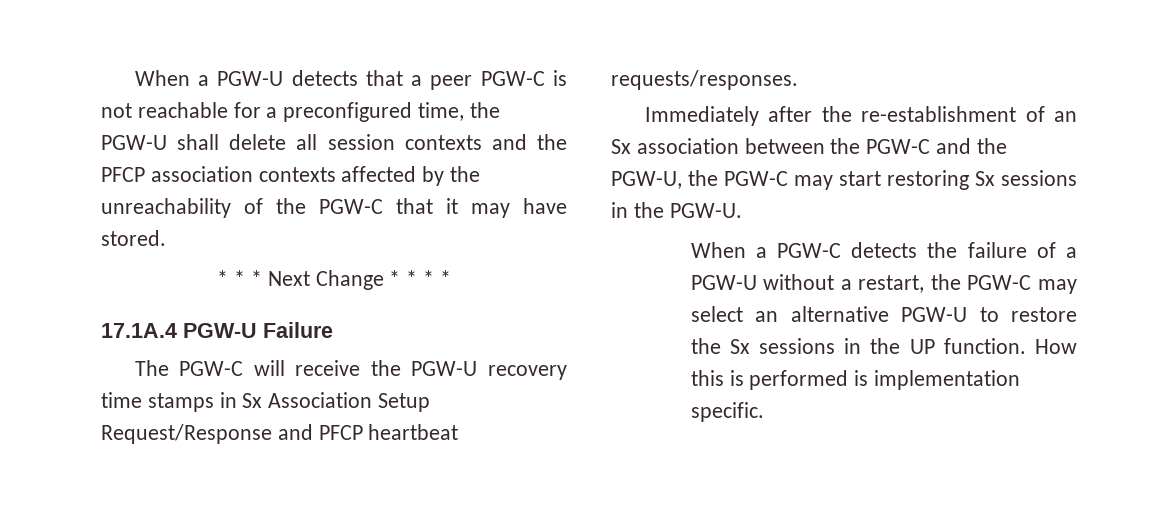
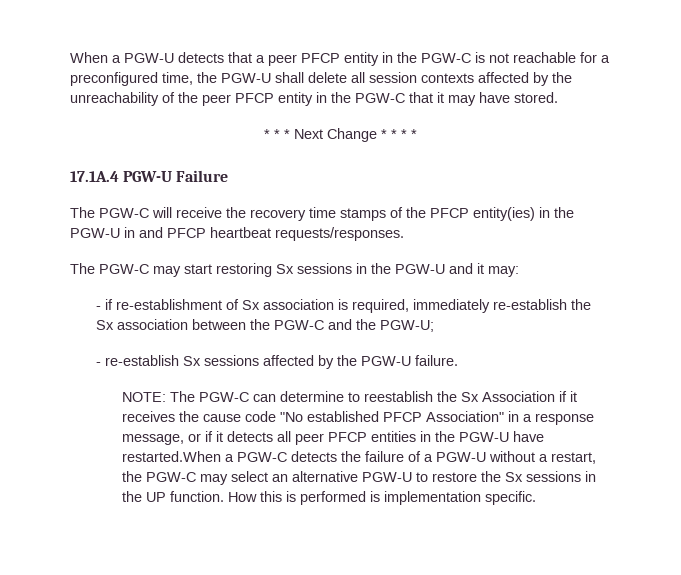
- When a PGW-U detects that a peer PGW-C is not reachable for a preconfigured time, the PGW-U shall delete all session contexts and the PFCP association contexts affected by the unreachability of the PGW-C that it may have stored.
+ When a PGW-U detects that a peer PFCP entity in the PGW-C is not reachable for a preconfigured time, the PGW-U shall delete all session contexts affected by the unreachability of the peer PFCP entity in the PGW-C that it may have stored.
- The PGW-C will receive the PGW-U recovery time stamps in Sx Association Setup Request/Response and PFCP heartbeat requests/responses.
- Immediately after the re-establishment of an Sx association between the PGW-C and the PGW-U, the PGW-C may start restoring Sx sessions in the PGW-U.
- When a PGW-C detects the failure of a PGW-U without a restart, the PGW-C may select an alternative PGW-U to restore the Sx sessions in the UP function.
+ The PGW-C will receive the recovery time stamps of the PFCP entity(ies) in the PGW-U in and PFCP heartbeat requests/responses.
+ The PGW-C may start restoring Sx sessions in the PGW-U and it may:
+ - if re-establishment of Sx association is required, immediately re-establish the Sx association between the PGW-C and the PGW-U;
+ - re-establish Sx sessions affected by the PGW-U failure.
+ NOTE: The PGW-C can determine to reestablish the Sx Association if it receives the cause code "No established PFCP Association" in a response message, or if it detects all peer PFCP entities in the PGW-U have restarted.When a PGW-C detects the failure of a PGW-U without a restart, the PGW-C may select an alternative PGW-U to restore the Sx sessions in the UP function.

